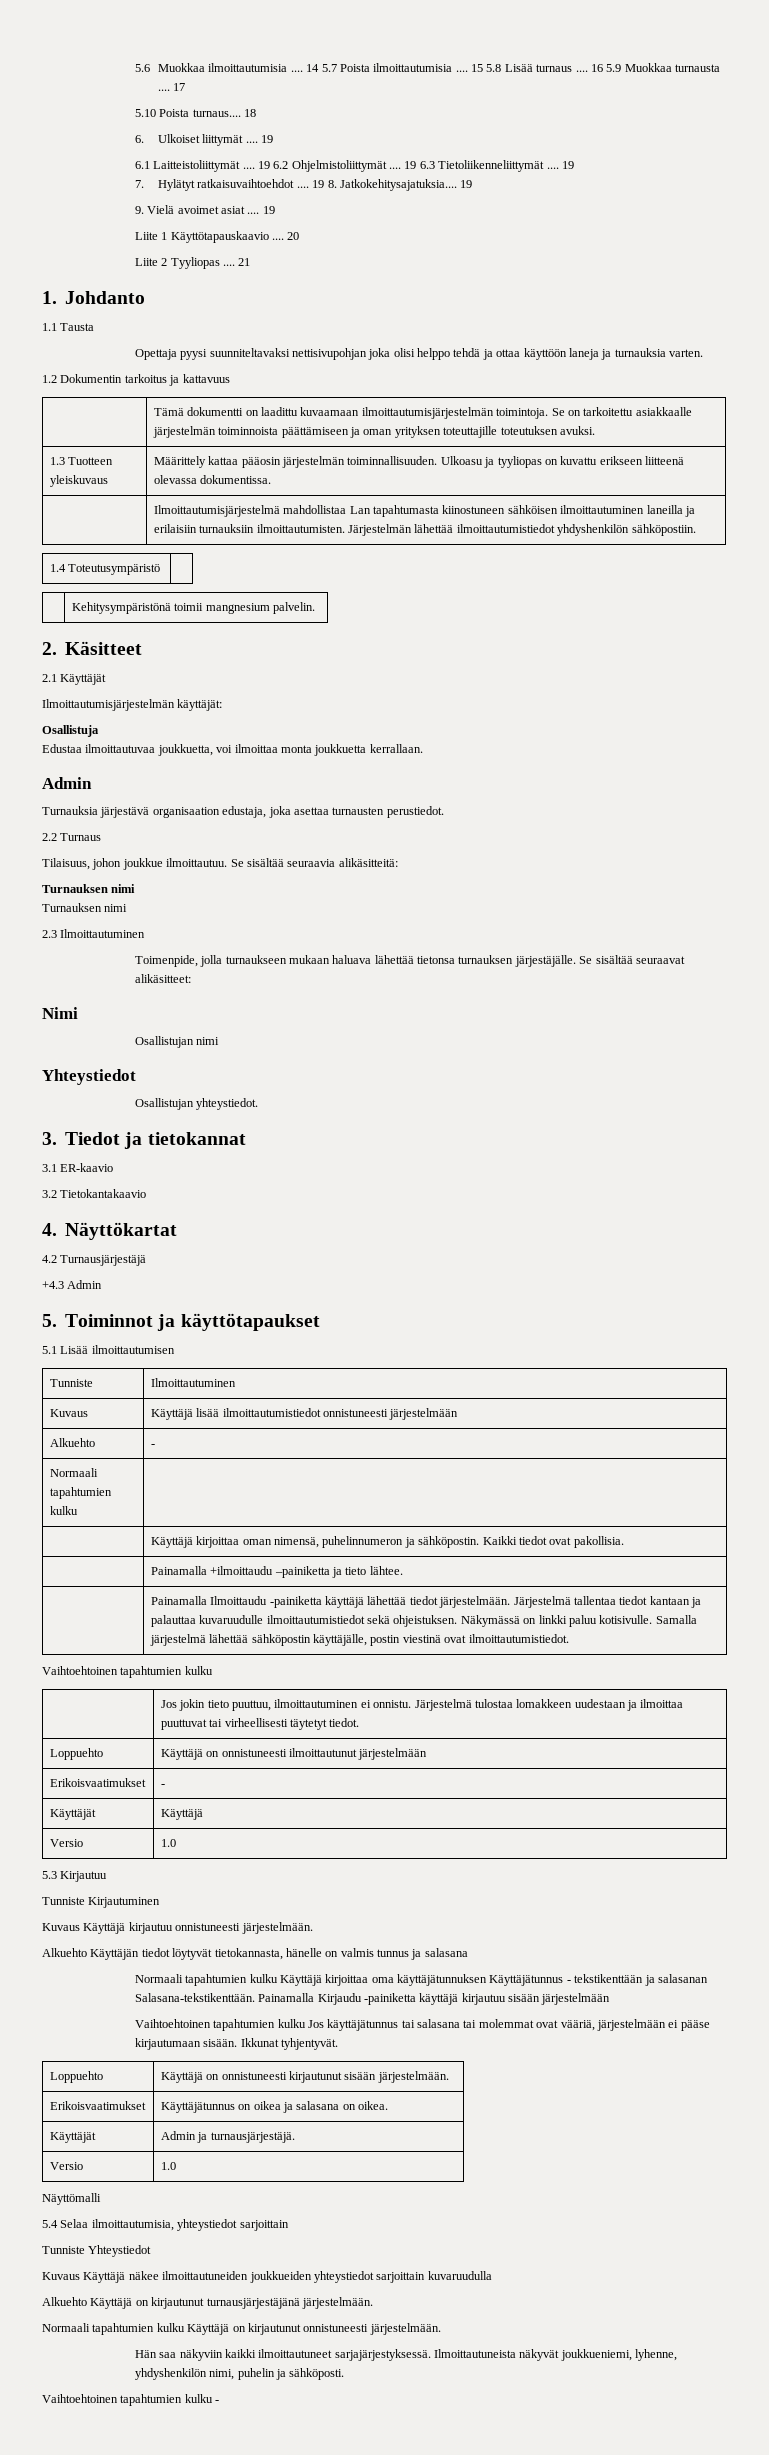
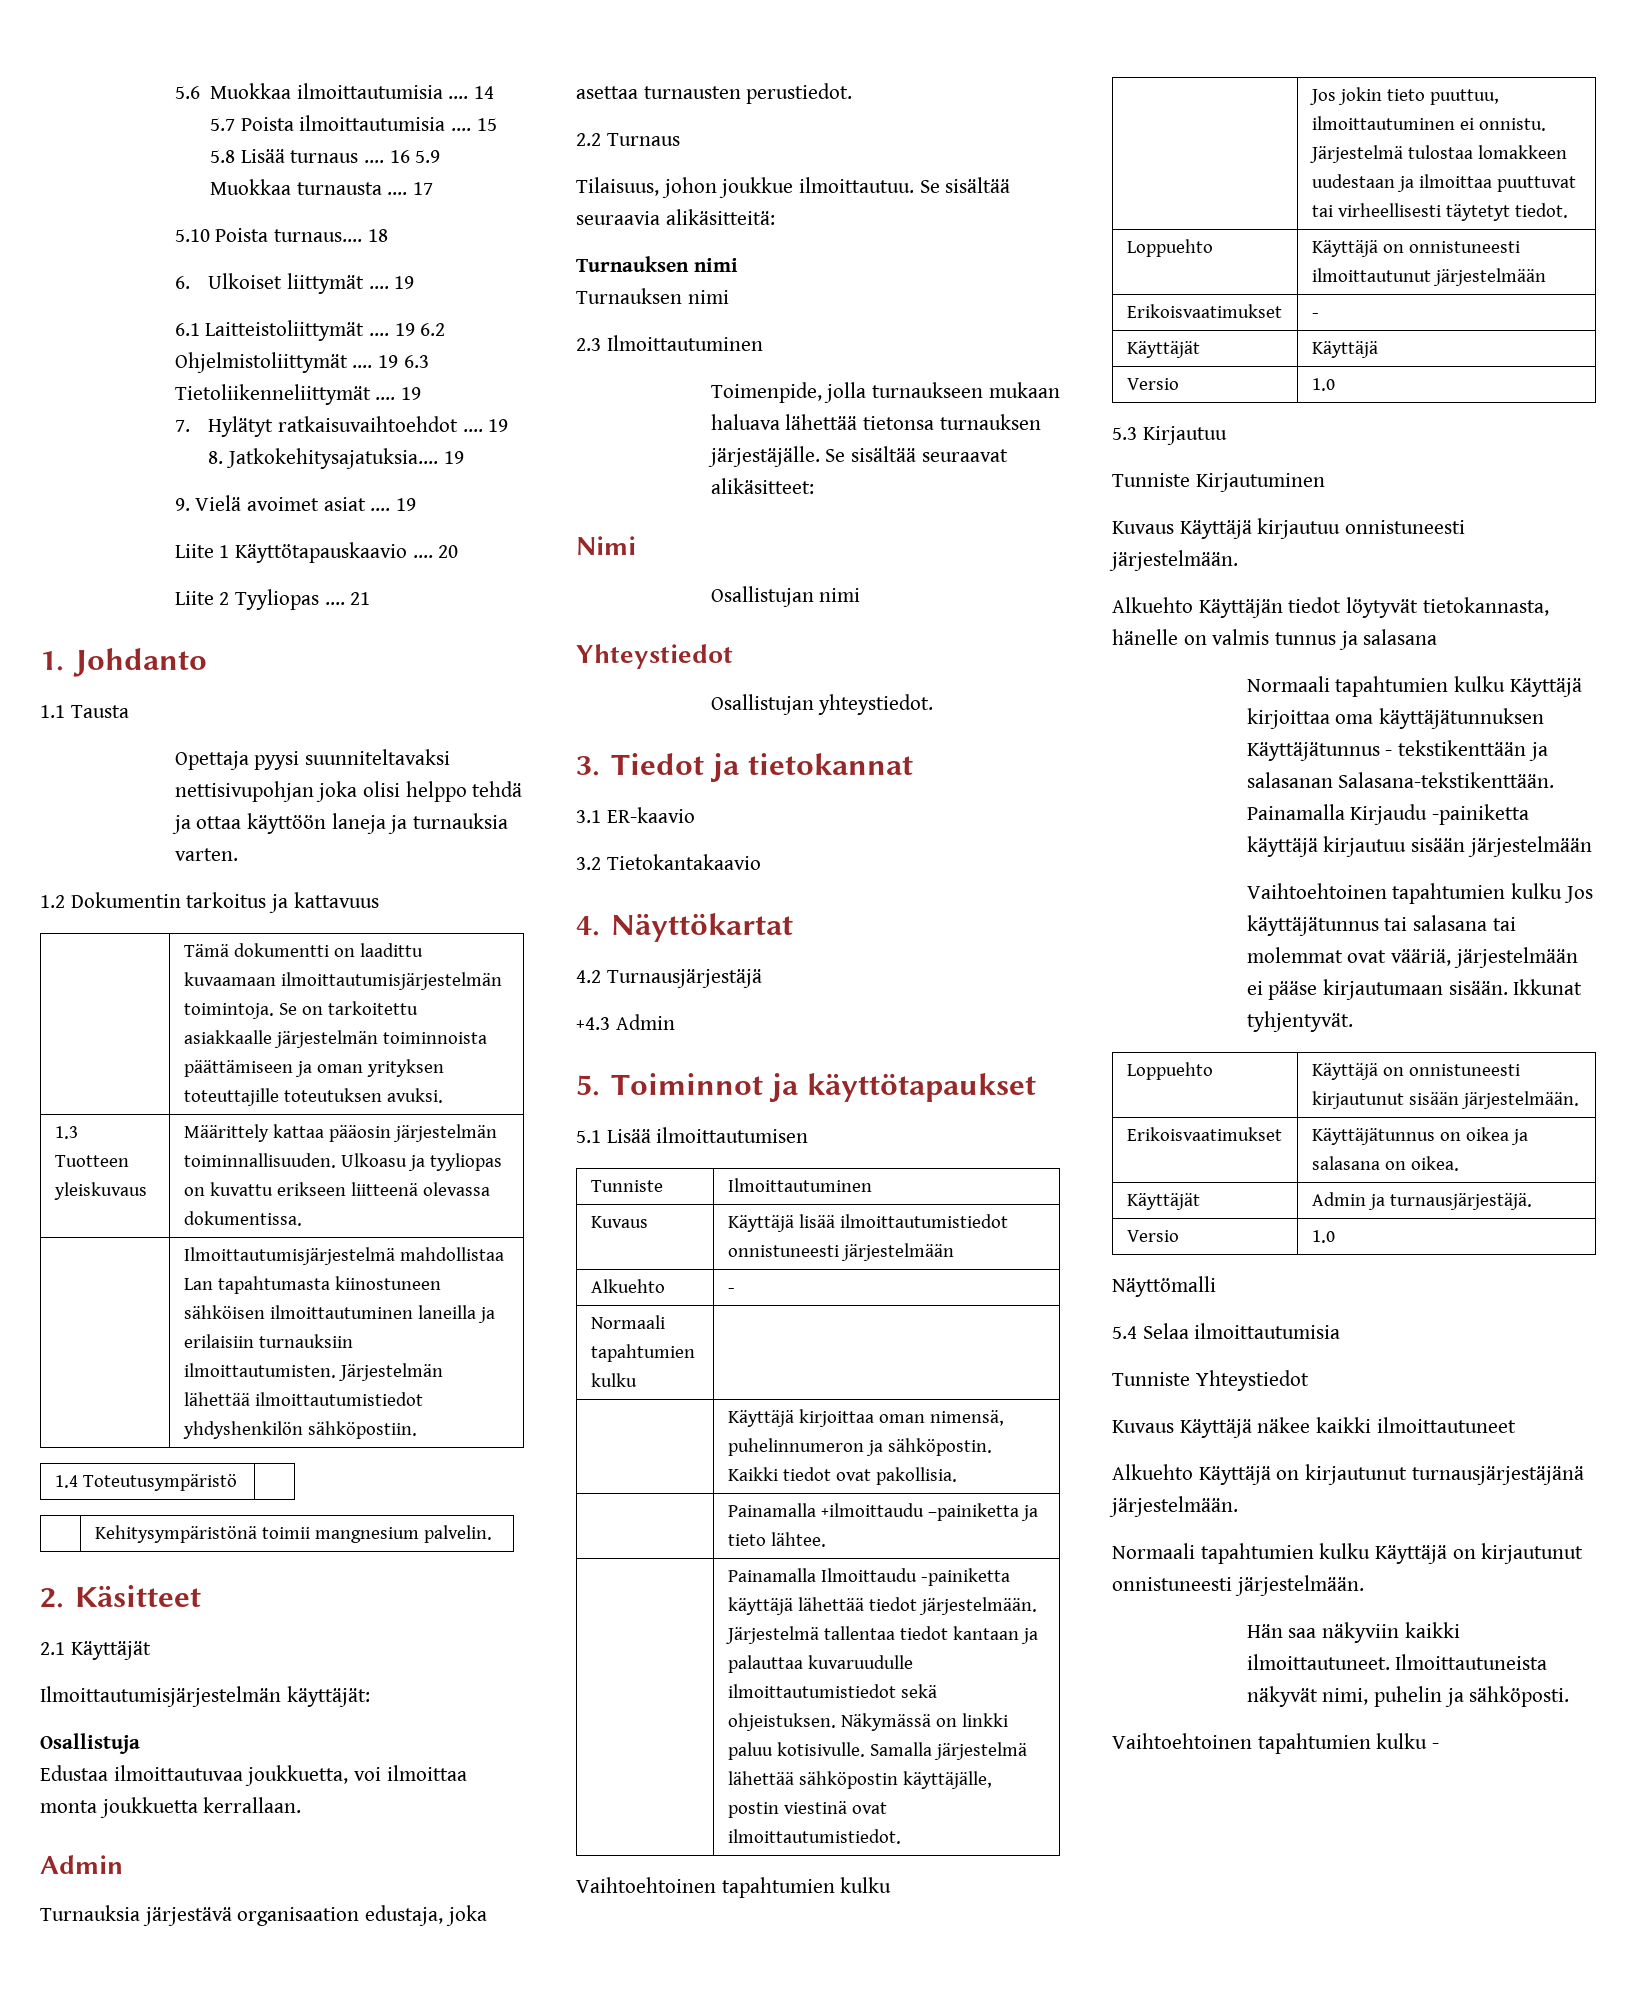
- 5.4 Selaa ilmoittautumisia, yhteystiedot sarjoittain
+ 5.4 Selaa ilmoittautumisia
- Kuvaus Käyttäjä näkee ilmoittautuneiden joukkueiden yhteystiedot sarjoittain kuvaruudulla
+ Kuvaus Käyttäjä näkee kaikki ilmoittautuneet
- Hän saa näkyviin kaikki ilmoittautuneet sarjajärjestyksessä. Ilmoittautuneista näkyvät joukkueniemi, lyhenne, yhdyshenkilön nimi, puhelin ja sähköposti.
+ Hän saa näkyviin kaikki ilmoittautuneet. Ilmoittautuneista näkyvät nimi, puhelin ja sähköposti.

